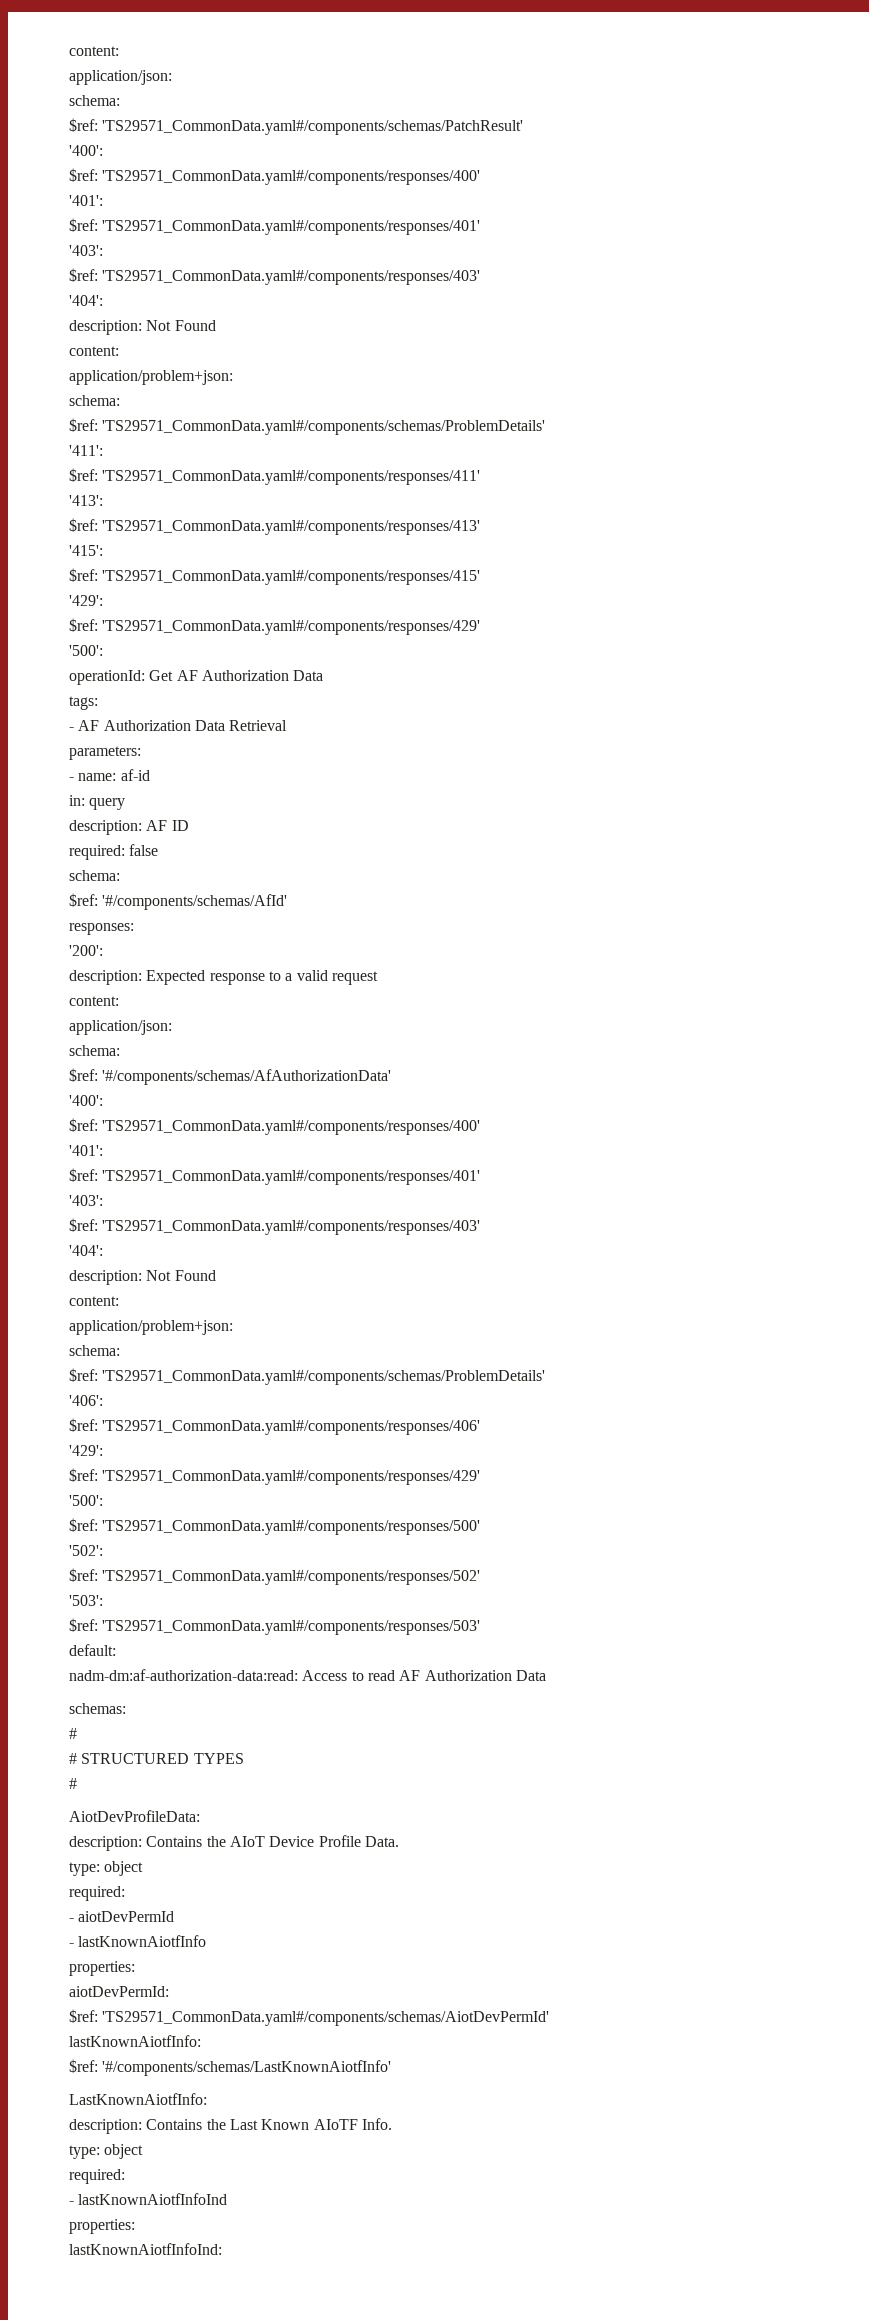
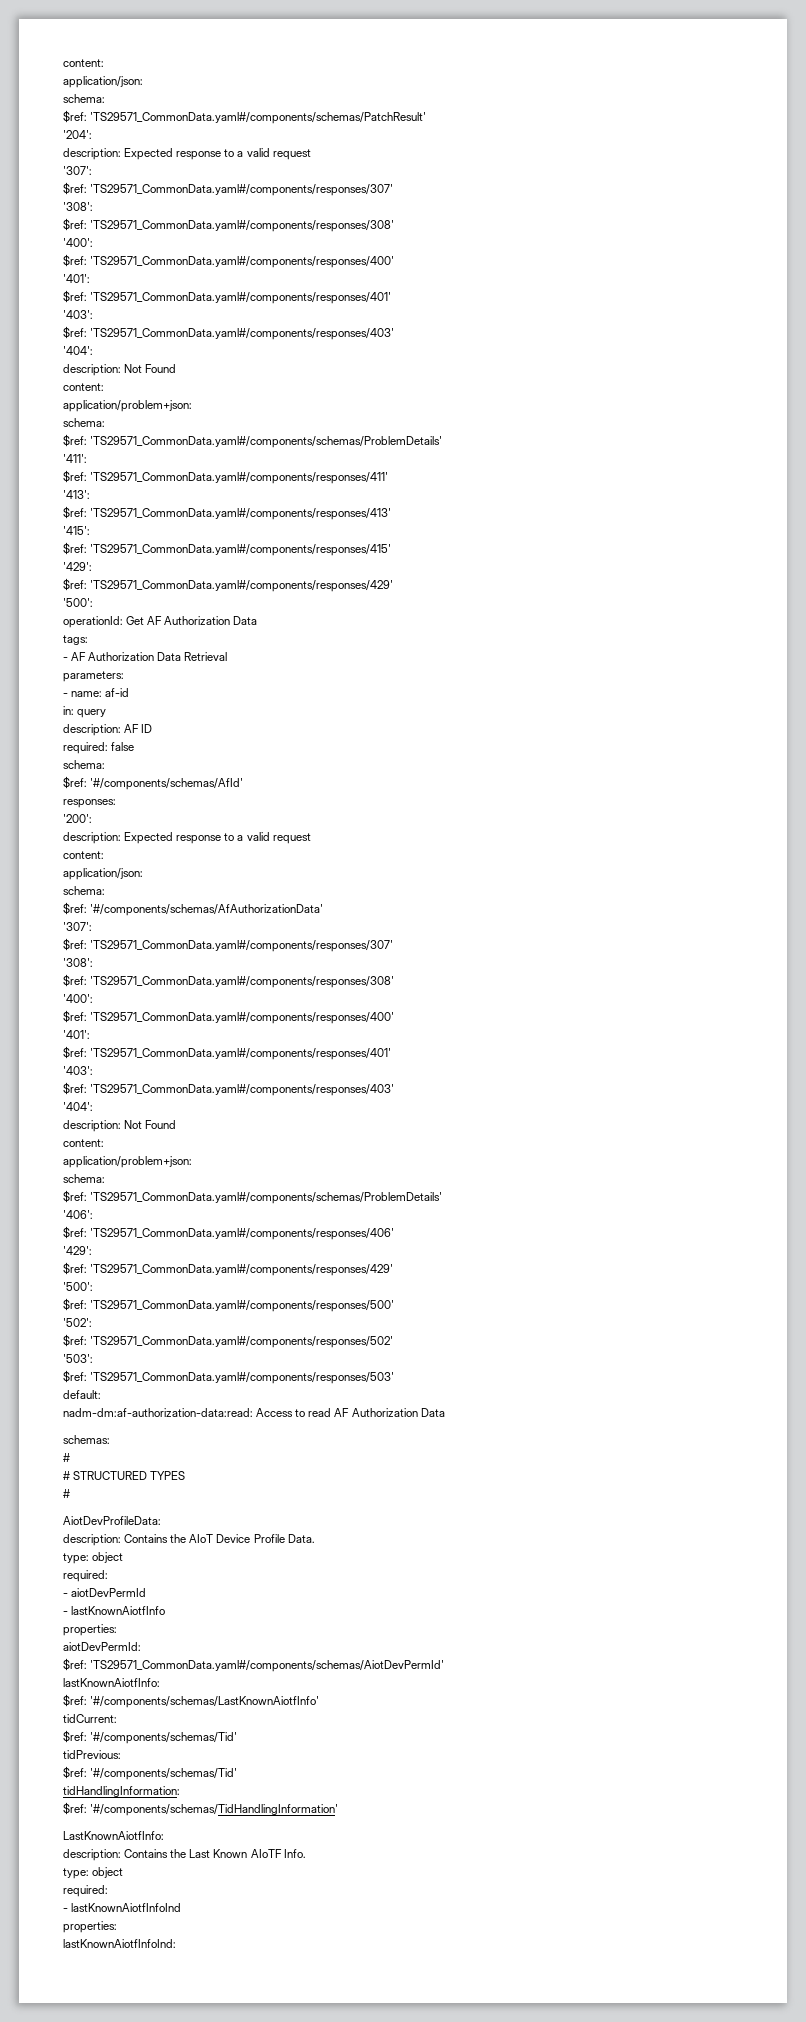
+ '204':
+ description: Expected response to a valid request
+ '307':
+ $ref: 'TS29571_CommonData.yaml#/components/responses/307'
+ '308':
+ $ref: 'TS29571_CommonData.yaml#/components/responses/308'
  $ref: '#/components/schemas/AfAuthorizationData'
+ '307':
+ $ref: 'TS29571_CommonData.yaml#/components/responses/307'
+ '308':
+ $ref: 'TS29571_CommonData.yaml#/components/responses/308'
+ tidCurrent:
+ $ref: '#/components/schemas/Tid'
+ tidPrevious:
+ $ref: '#/components/schemas/Tid'
+ tidHandlingInformation:
+ $ref: '#/components/schemas/TidHandlingInformation'

